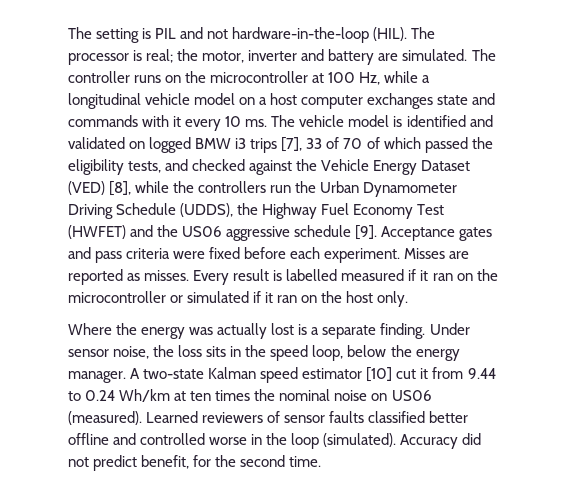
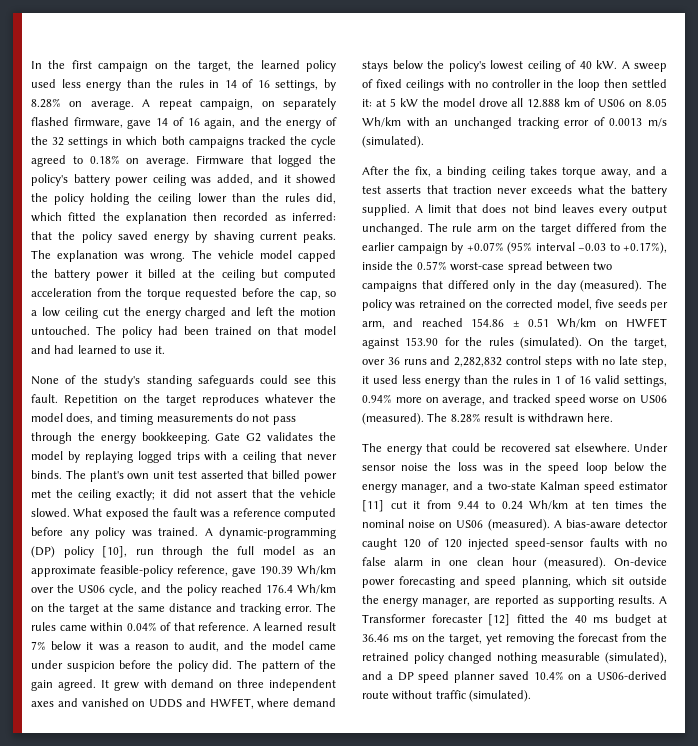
- The setting is PIL and not hardware-in-the-loop (HIL). The processor is real; the motor, inverter and battery are simulated. The controller runs on the microcontroller at 100 Hz, while a longitudinal vehicle model on a host computer exchanges state and commands with it every 10 ms. The vehicle model is identified and validated on logged BMW i3 trips [7], 33 of 70 of which passed the eligibility tests, and checked against the Vehicle Energy Dataset (VED) [8], while the controllers run the Urban Dynamometer Driving Schedule (UDDS), the Highway Fuel Economy Test (HWFET) and the US06 aggressive schedule [9]. Acceptance gates and pass criteria were fixed before each experiment. Misses are reported as misses. Every result is labelled measured if it ran on the microcontroller or simulated if it ran on the host only.
- Where the energy was actually lost is a separate finding.
+ In the first campaign on the target, the learned policy used less energy than the rules in 14 of 16 settings, by 8.28% on average. A repeat campaign, on separately flashed firmware, gave 14 of 16 again, and the energy of the 32 settings in which both campaigns tracked the cycle agreed to 0.18% on average. Firmware that logged the policy's battery power ceiling was added, and it showed the policy holding the ceiling lower than the rules did, which fitted the explanation then recorded as inferred: that the policy saved energy by shaving current peaks. The explanation was wrong. The vehicle model capped the battery power it billed at the ceiling but computed acceleration from the torque requested before the cap, so a low ceiling cut the energy charged and left the motion untouched. The policy had been trained on that model and had learned to use it.
+ None of the study's standing safeguards could see this fault. Repetition on the target reproduces whatever the model does, and timing measurements do not pass through the energy bookkeeping. Gate G2 validates the model by replaying logged trips with a ceiling that never binds. The plant's own unit test asserted that billed power met the ceiling exactly; it did not assert that the vehicle slowed. What exposed the fault was a reference computed before any policy was trained. A dynamic-programming (DP) policy [10], run through the full model as an approximate feasible-policy reference, gave 190.39 Wh/km over the US06 cycle, and the policy reached 176.4 Wh/km on the target at the same distance and tracking error. The rules came within 0.04% of that reference. A learned result 7% below it was a reason to audit, and the model came under suspicion before the policy did. The pattern of the gain agreed. It grew with demand on three independent axes and vanished on UDDS and HWFET, where demand stays below the policy's lowest ceiling of 40 kW. A sweep of fixed ceilings with no controller in the loop then settled it: at 5 kW the model drove all 12.888 km of US06 on 8.05 Wh/km with an unchanged tracking error of 0.0013 m/s (simulated).
+ After the fix, a binding ceiling takes torque away, and a test asserts that traction never exceeds what the battery supplied. A limit that does not bind leaves every output unchanged. The rule arm on the target differed from the earlier campaign by +0.07% (95% interval −0.03 to +0.17%), inside the 0.57% worst-case spread between two campaigns that differed only in the day (measured). The policy was retrained on the corrected model, five seeds per arm, and reached 154.86 ± 0.51 Wh/km on HWFET against 153.90 for the rules (simulated). On the target, over 36 runs and 2,282,832 control steps with no late step, it used less energy than the rules in 1 of 16 valid settings, 0.94% more on average, and tracked speed worse on US06 (measured). The 8.28% result is withdrawn here.
+ The energy that could be recovered sat elsewhere.
- Under sensor noise, the loss sits in the speed loop, below the energy manager. A two-state Kalman speed estimator [10] cut it from 9.44 to 0.24 Wh/km at ten times the nominal noise on US06 (measured).
+ Under sensor noise the loss was in the speed loop below the energy manager, and a two-state Kalman speed estimator [11] cut it from 9.44 to 0.24 Wh/km at ten times the nominal noise on US06 (measured).
- Learned reviewers of sensor faults classified better offline and controlled worse in the loop (simulated). Accuracy did not predict benefit, for the second time.
+ A bias-aware detector caught 120 of 120 injected speed-sensor faults with no false alarm in one clean hour (measured). On-device power forecasting and speed planning, which sit outside the energy manager, are reported as supporting results. A Transformer forecaster [12] fitted the 40 ms budget at 36.46 ms on the target, yet removing the forecast from the retrained policy changed nothing measurable (simulated), and a DP speed planner saved 10.4% on a US06-derived route without traffic (simulated).

